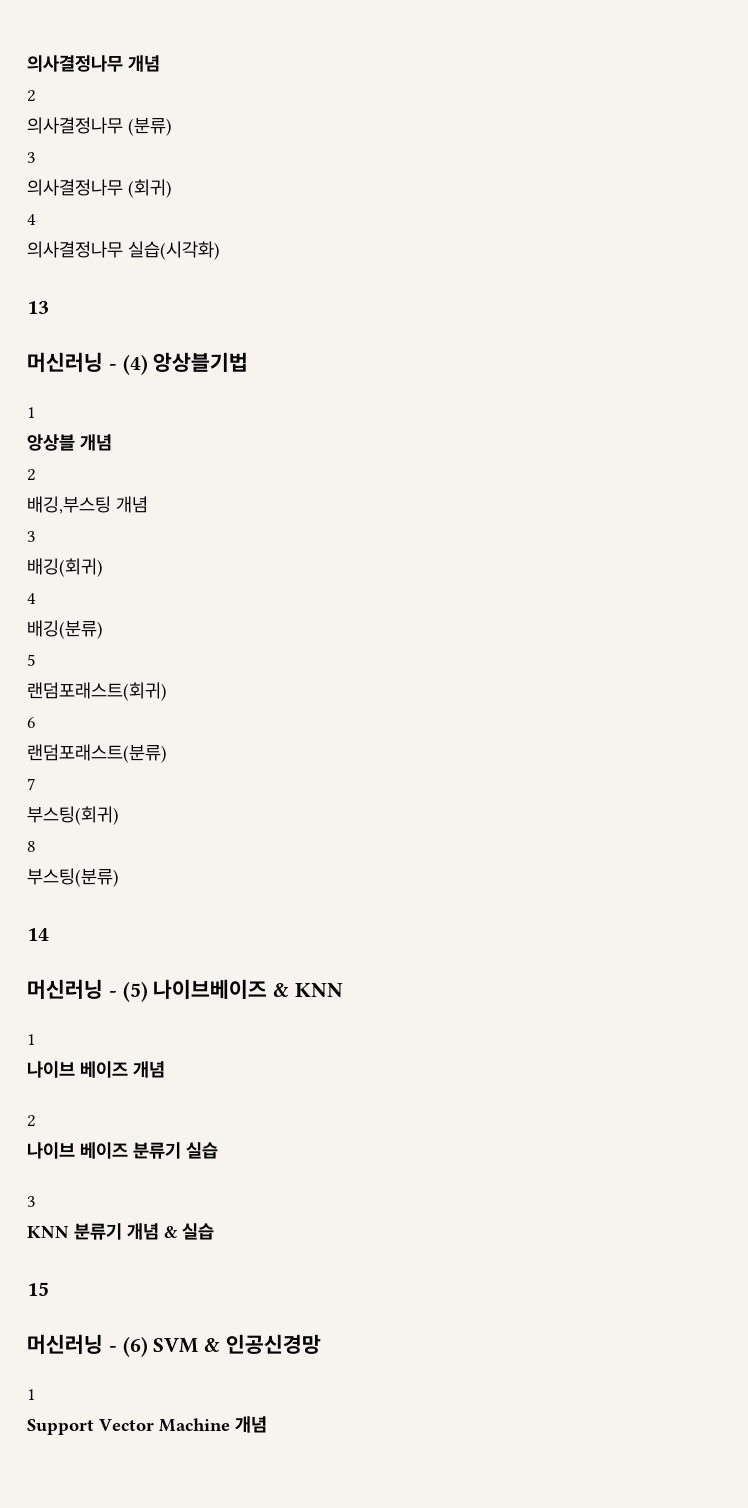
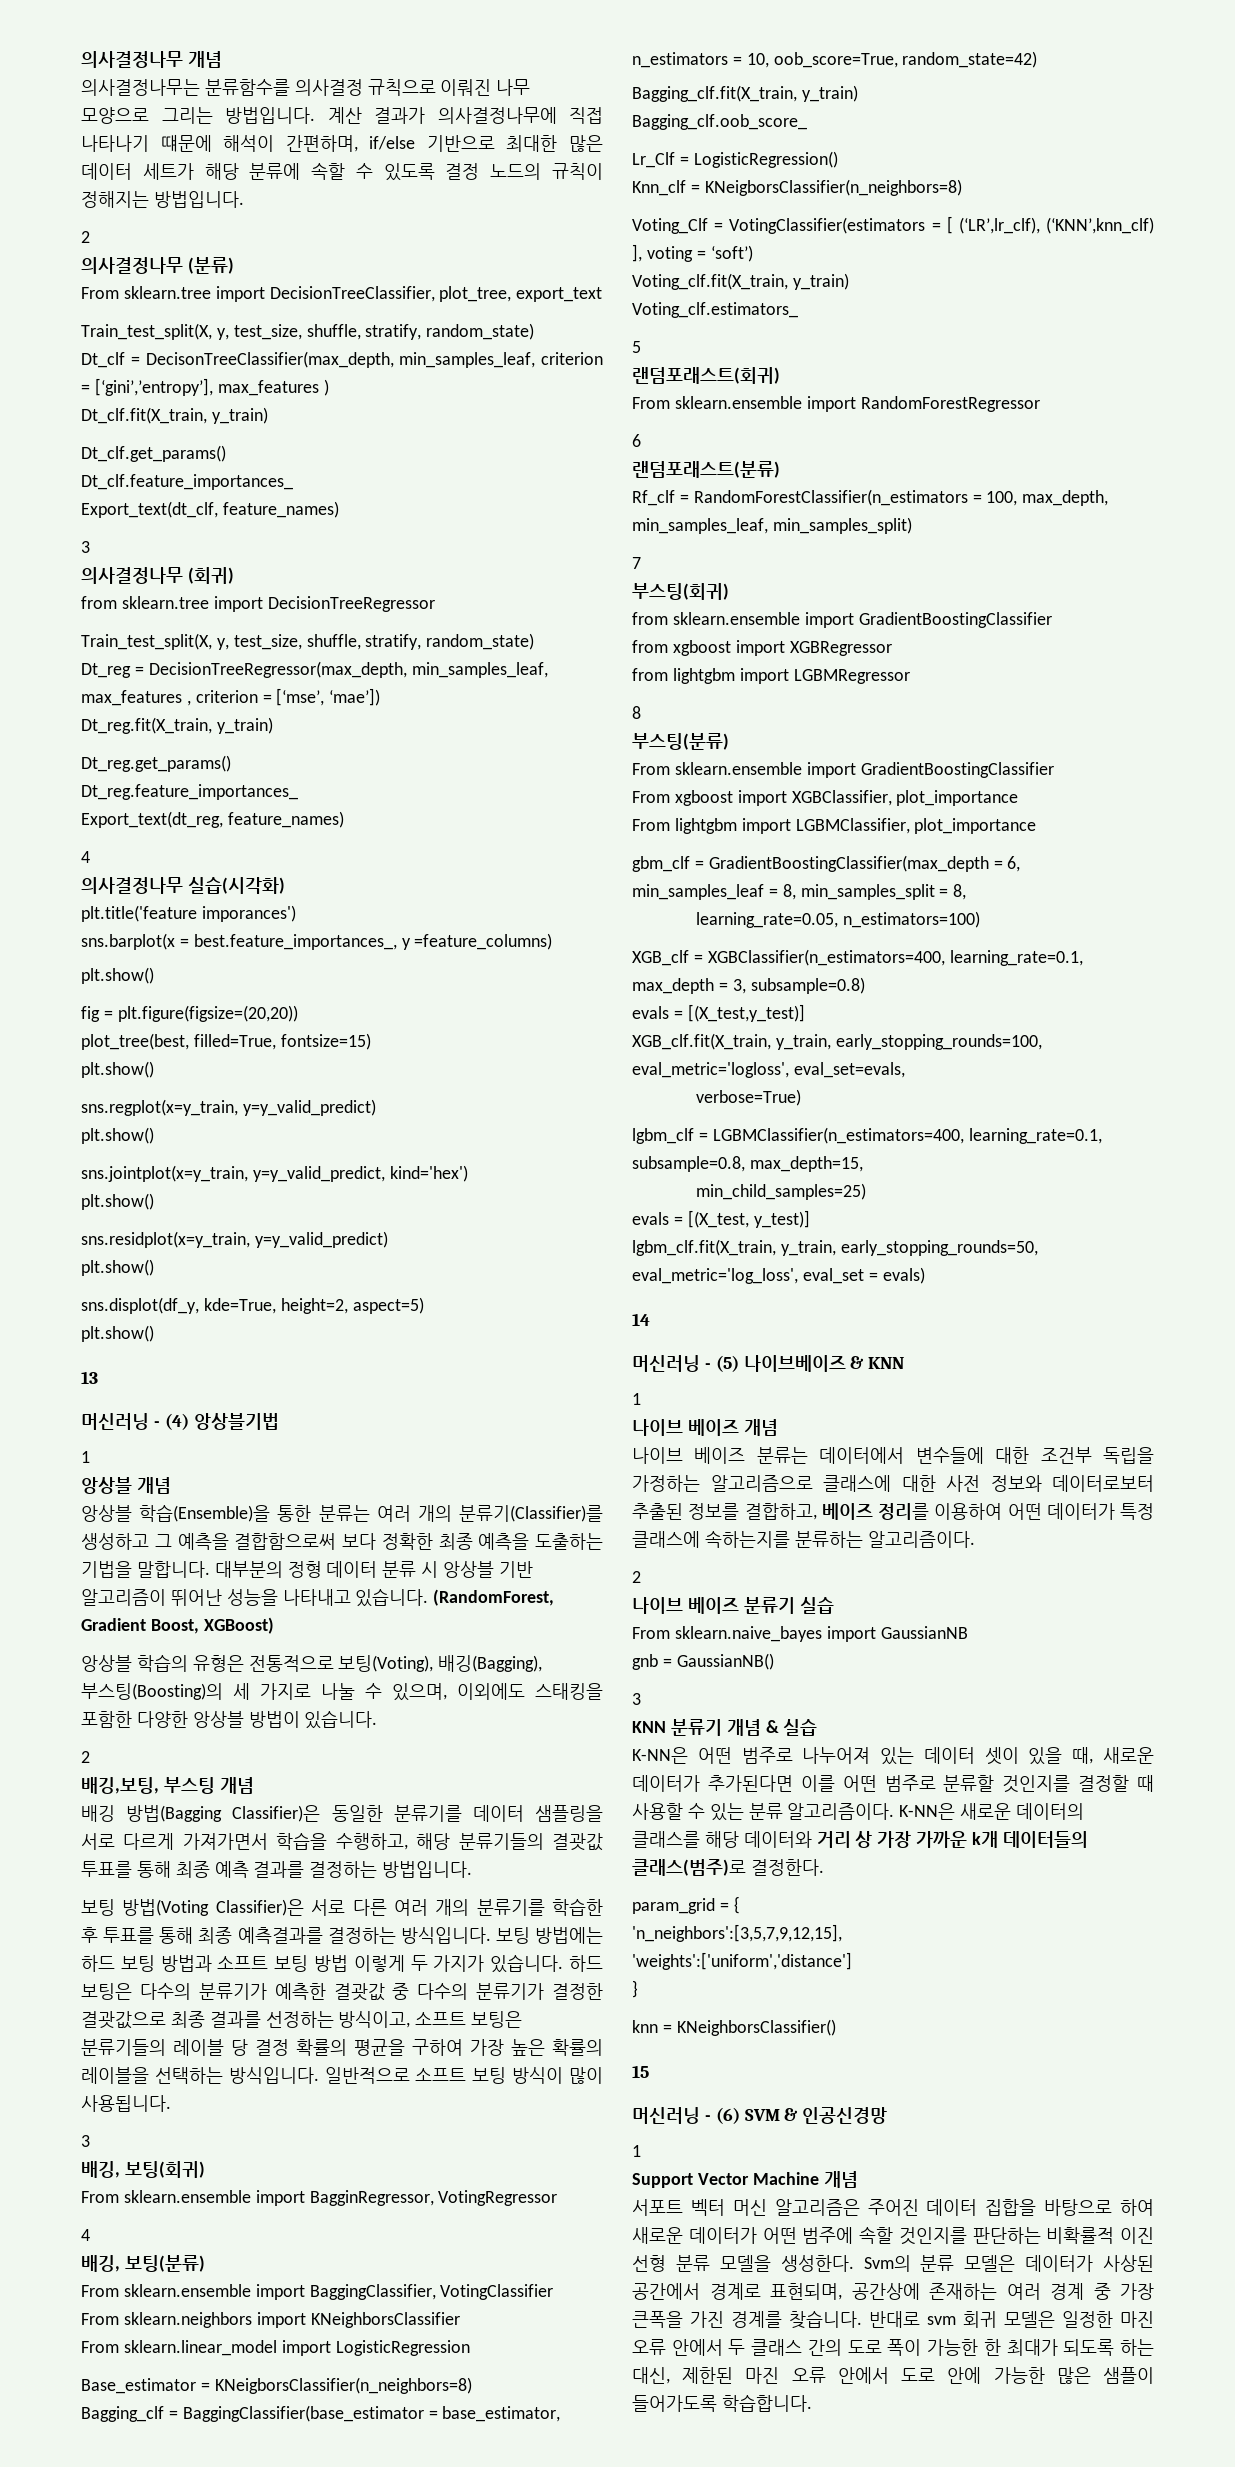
  의사결정나무 개념
+ 의사결정나무는 분류함수를 의사결정 규칙으로 이뤄진 나무 모양으로 그리는 방법입니다. 계산 결과가 의사결정나무에 직접 나타나기 떄문에 해석이 간편하며, if/else 기반으로 최대한 많은 데이터 세트가 해당 분류에 속할 수 있도록 결정 노드의 규칙이 정해지는 방법입니다.
  2
  의사결정나무 (분류)
+ From sklearn.tree import DecisionTreeClassifier, plot_tree, export_text
+ Train_test_split(X, y, test_size, shuffle, stratify, random_state)
+ Dt_clf = DecisonTreeClassifier(max_depth, min_samples_leaf, criterion = [‘gini’,’entropy’], max_features )
+ Dt_clf.fit(X_train, y_train)
+ Dt_clf.get_params()
+ Dt_clf.feature_importances_
+ Export_text(dt_clf, feature_names)
  3
  의사결정나무 (회귀)
+ from sklearn.tree import DecisionTreeRegressor
+ Train_test_split(X, y, test_size, shuffle, stratify, random_state)
+ Dt_reg = DecisionTreeRegressor(max_depth, min_samples_leaf, max_features , criterion = [‘mse’, ‘mae’])
+ Dt_reg.fit(X_train, y_train)
+ Dt_reg.get_params()
+ Dt_reg.feature_importances_
+ Export_text(dt_reg, feature_names)
  4
  의사결정나무 실습(시각화)
+ plt.title('feature imporances')
+ sns.barplot(x = best.feature_importances_, y =feature_columns)
+ plt.show()
+ fig = plt.figure(figsize=(20,20))
+ plot_tree(best, filled=True, fontsize=15)
+ plt.show()
+ sns.regplot(x=y_train, y=y_valid_predict)
+ plt.show()
+ sns.jointplot(x=y_train, y=y_valid_predict, kind='hex')
+ plt.show()
+ sns.residplot(x=y_train, y=y_valid_predict)
+ plt.show()
+ sns.displot(df_y, kde=True, height=2, aspect=5)
+ plt.show()
  앙상블 개념
+ 앙상블 학습(Ensemble)을 통한 분류는 여러 개의 분류기(Classifier)를 생성하고 그 예측을 결합함으로써 보다 정확한 최종 예측을 도출하는 기법을 말합니다. 대부분의 정형 데이터 분류 시 앙상블 기반 알고리즘이 뛰어난 성능을 나타내고 있습니다. (RandomForest, Gradient Boost, XGBoost)
+ 앙상블 학습의 유형은 전통적으로 보팅(Voting), 배깅(Bagging), 부스팅(Boosting)의 세 가지로 나눌 수 있으며, 이외에도 스태킹을 포함한 다양한 앙상블 방법이 있습니다.
  2
- 배깅,부스팅 개념
+ 배깅,보팅, 부스팅 개념
+ 배깅 방법(Bagging Classifier)은 동일한 분류기를 데이터 샘플링을 서로 다르게 가져가면서 학습을 수행하고, 해당 분류기들의 결괏값 투표를 통해 최종 예측 결과를 결정하는 방법입니다.
+ 보팅 방법(Voting Classifier)은 서로 다른 여러 개의 분류기를 학습한 후 투표를 통해 최종 예측결과를 결정하는 방식입니다. 보팅 방법에는 하드 보팅 방법과 소프트 보팅 방법 이렇게 두 가지가 있습니다. 하드 보팅은 다수의 분류기가 예측한 결괏값 중 다수의 분류기가 결정한 결괏값으로 최종 결과를 선정하는 방식이고, 소프트 보팅은 분류기들의 레이블 당 결정 확률의 평균을 구하여 가장 높은 확률의 레이블을 선택하는 방식입니다. 일반적으로 소프트 보팅 방식이 많이 사용됩니다.
  3
- 배깅(회귀)
+ 배깅, 보팅(회귀)
+ From sklearn.ensemble import BagginRegressor, VotingRegressor
  4
- 배깅(분류)
+ 배깅, 보팅(분류)
+ From sklearn.ensemble import BaggingClassifier, VotingClassifier
+ From sklearn.neighbors import KNeighborsClassifier
+ From sklearn.linear_model import LogisticRegression
+ Base_estimator = KNeigborsClassifier(n_neighbors=8)
+ Bagging_clf = BaggingClassifier(base_estimator = base_estimator, n_estimators = 10, oob_score=True, random_state=42)
+ Bagging_clf.fit(X_train, y_train)
+ Bagging_clf.oob_score_
+ Lr_Clf = LogisticRegression()
+ Knn_clf = KNeigborsClassifier(n_neighbors=8)
+ Voting_Clf = VotingClassifier(estimators = [ (‘LR’,lr_clf), (‘KNN’,knn_clf) ], voting = ‘soft’)
+ Voting_clf.fit(X_train, y_train)
+ Voting_clf.estimators_
  5
  랜덤포래스트(회귀)
+ From sklearn.ensemble import RandomForestRegressor
  6
  랜덤포래스트(분류)
+ Rf_clf = RandomForestClassifier(n_estimators = 100, max_depth, min_samples_leaf, min_samples_split)
  7
  부스팅(회귀)
+ from sklearn.ensemble import GradientBoostingClassifier
+ from xgboost import XGBRegressor
+ from lightgbm import LGBMRegressor
  8
  부스팅(분류)
+ From sklearn.ensemble import GradientBoostingClassifier
+ From xgboost import XGBClassifier, plot_importance
+ From lightgbm import LGBMClassifier, plot_importance
+ gbm_clf = GradientBoostingClassifier(max_depth = 6, min_samples_leaf = 8, min_samples_split = 8,
+ learning_rate=0.05, n_estimators=100)
+ XGB_clf = XGBClassifier(n_estimators=400, learning_rate=0.1, max_depth = 3, subsample=0.8)
+ evals = [(X_test,y_test)]
+ XGB_clf.fit(X_train, y_train, early_stopping_rounds=100, eval_metric='logloss', eval_set=evals,
+ verbose=True)
+ lgbm_clf = LGBMClassifier(n_estimators=400, learning_rate=0.1, subsample=0.8, max_depth=15,
+ min_child_samples=25)
+ evals = [(X_test, y_test)]
+ lgbm_clf.fit(X_train, y_train, early_stopping_rounds=50, eval_metric='log_loss', eval_set = evals)
+ 나이브 베이즈 분류는 데이터에서 변수들에 대한 조건부 독립을 가정하는 알고리즘으로 클래스에 대한 사전 정보와 데이터로보터 추출된 정보를 결합하고, 베이즈 정리를 이용하여 어떤 데이터가 특정 클래스에 속하는지를 분류하는 알고리즘이다.
+ From sklearn.naive_bayes import GaussianNB
+ gnb = GaussianNB()
+ K-NN은 어떤 범주로 나누어져 있는 데이터 셋이 있을 때, 새로운 데이터가 추가된다면 이를 어떤 범주로 분류할 것인지를 결정할 때 사용할 수 있는 분류 알고리즘이다. K-NN은 새로운 데이터의 클래스를 해당 데이터와 거리 상 가장 가까운 k개 데이터들의 클래스(범주)로 결정한다.
+ param_grid = {
+ 'n_neighbors':[3,5,7,9,12,15],
+ 'weights':['uniform','distance']
+ }
+ knn = KNeighborsClassifier()
+ 서포트 벡터 머신 알고리즘은 주어진 데이터 집합을 바탕으로 하여 새로운 데이터가 어떤 범주에 속할 것인지를 판단하는 비확률적 이진 선형 분류 모델을 생성한다. Svm의 분류 모델은 데이터가 사상된 공간에서 경계로 표현되며, 공간상에 존재하는 여러 경계 중 가장 큰폭을 가진 경계를 찾습니다. 반대로 svm 회귀 모델은 일정한 마진 오류 안에서 두 클래스 간의 도로 폭이 가능한 한 최대가 되도록 하는 대신, 제한된 마진 오류 안에서 도로 안에 가능한 많은 샘플이 들어가도록 학습합니다.

